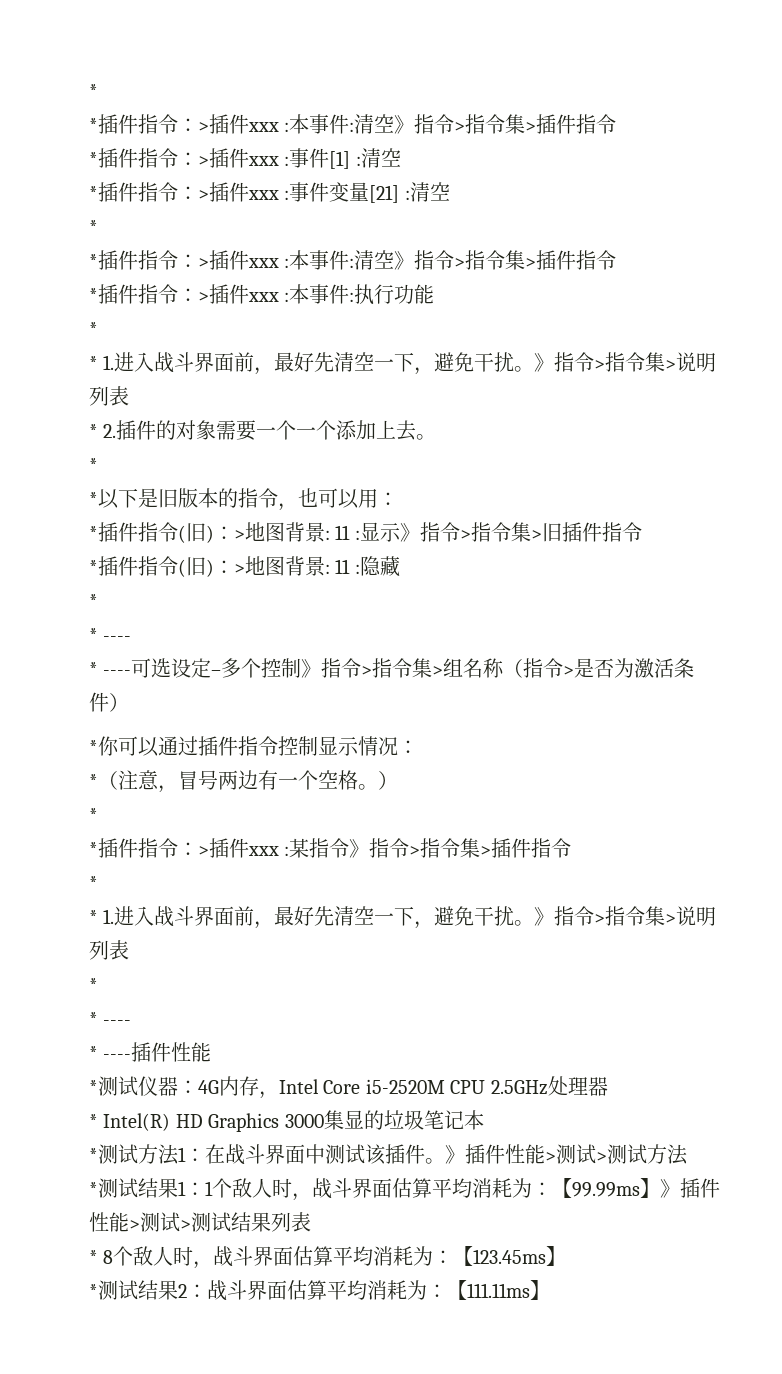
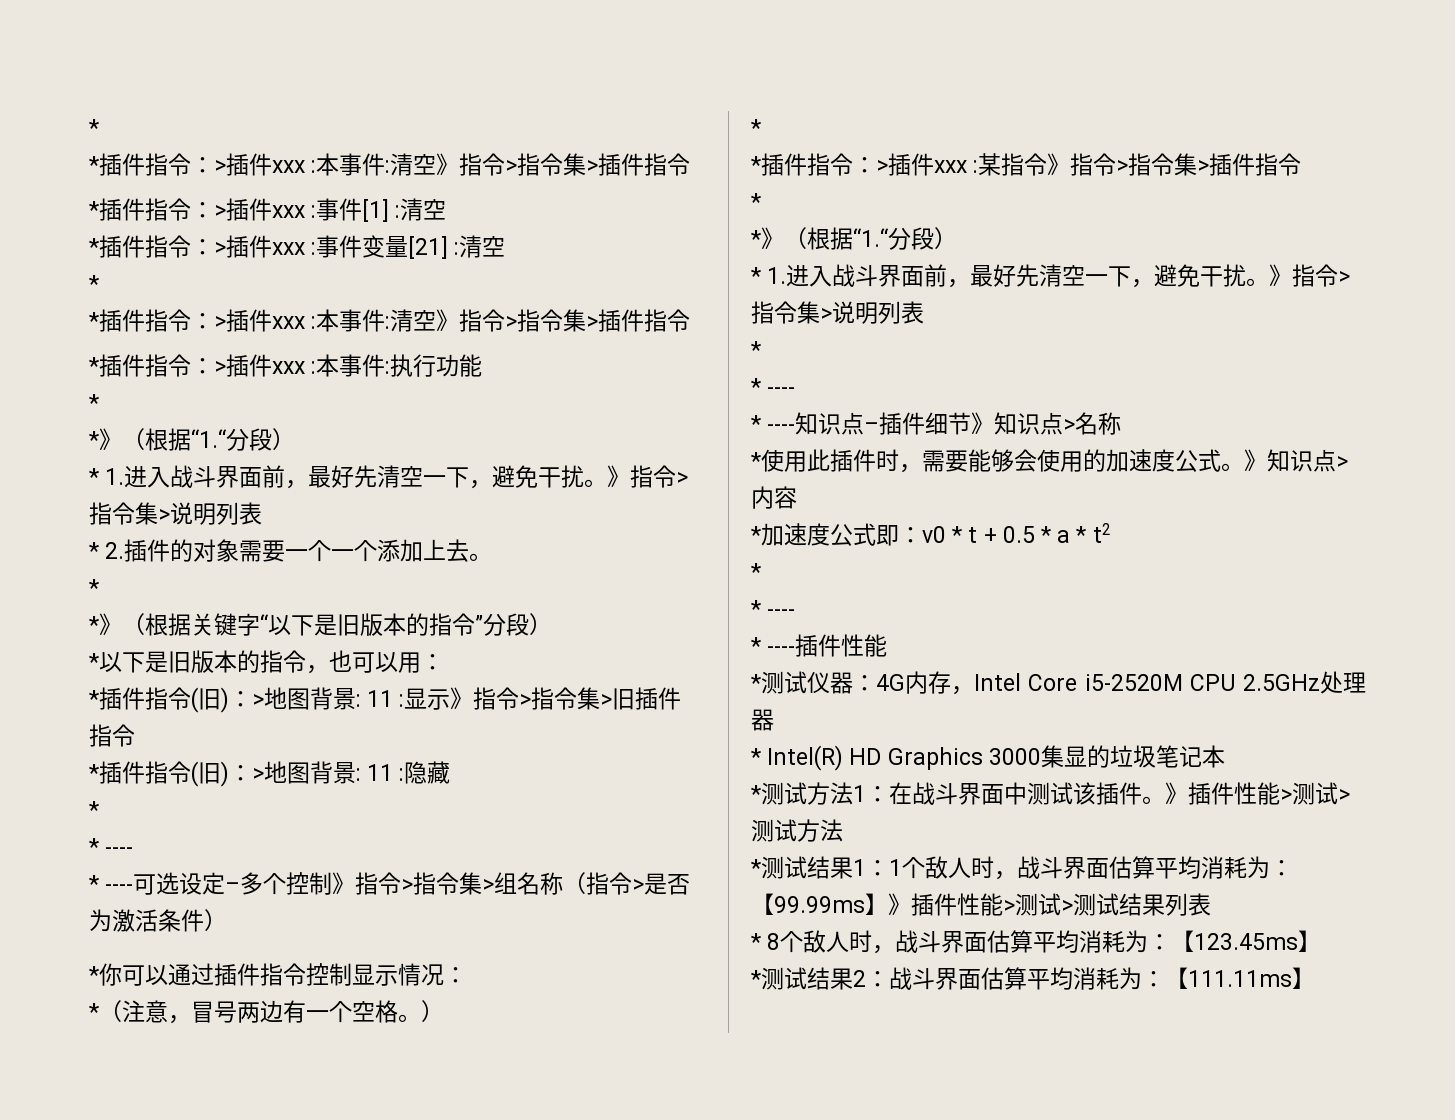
  *插件指令：>插件xxx :本事件:执行功能
  *
+ *》（根据“1.“分段）
+ *》（根据关键字“以下是旧版本的指令”分段）
  *插件指令：>插件xxx :某指令》指令>指令集>插件指令
  *
+ *》（根据“1.“分段）
+ * ----知识点–插件细节》知识点>名称
+ *使用此插件时，需要能够会使用的加速度公式。》知识点>内容
+ *加速度公式即：v0 * t + 0.5 * a * t2
+ *
+ * ----

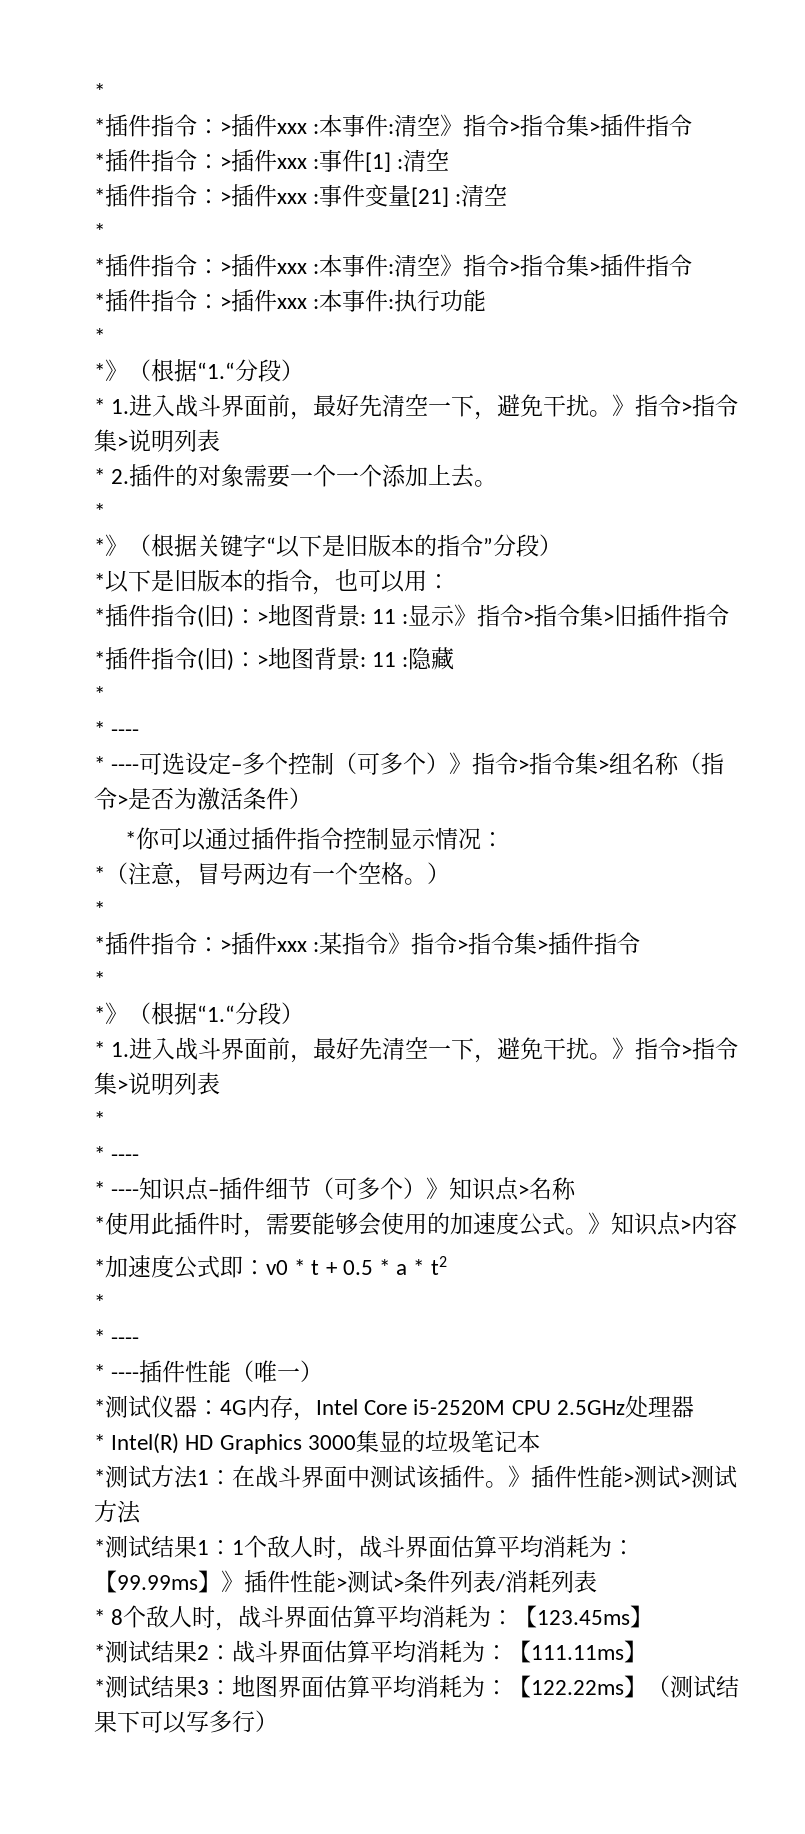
- * ----可选设定–多个控制》指令>指令集>组名称（指令>是否为激活条件）
+ * ----可选设定–多个控制（可多个）》指令>指令集>组名称（指令>是否为激活条件）
- * ----知识点–插件细节》知识点>名称
+ * ----知识点–插件细节（可多个）》知识点>名称
- * ----插件性能
+ * ----插件性能（唯一）
- *测试结果1：1个敌人时，战斗界面估算平均消耗为：【99.99ms】》插件性能>测试>测试结果列表
+ *测试结果1：1个敌人时，战斗界面估算平均消耗为：【99.99ms】》插件性能>测试>条件列表/消耗列表
+ *测试结果3：地图界面估算平均消耗为：【122.22ms】（测试结果下可以写多行）

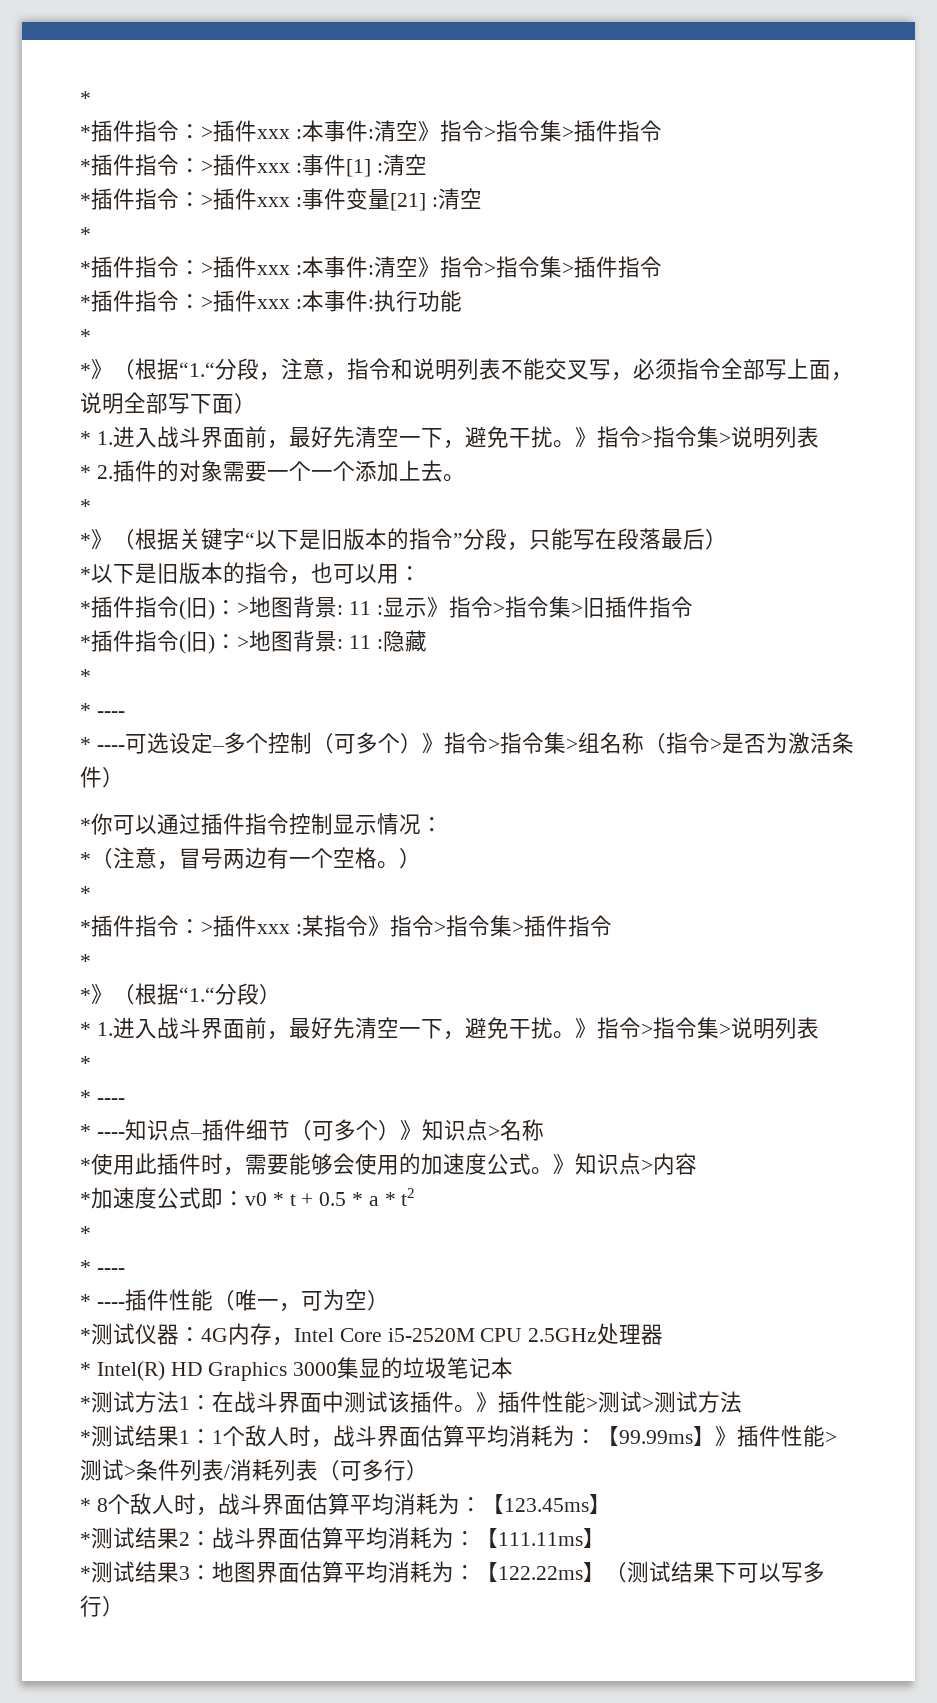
  *插件指令：>插件xxx :本事件:执行功能
  *
- *》（根据“1.“分段）
+ *》（根据“1.“分段，注意，指令和说明列表不能交叉写，必须指令全部写上面，说明全部写下面）
- *》（根据关键字“以下是旧版本的指令”分段）
+ *》（根据关键字“以下是旧版本的指令”分段，只能写在段落最后）
- * ----插件性能（唯一）
+ * ----插件性能（唯一，可为空）
- *测试结果1：1个敌人时，战斗界面估算平均消耗为：【99.99ms】》插件性能>测试>条件列表/消耗列表
+ *测试结果1：1个敌人时，战斗界面估算平均消耗为：【99.99ms】》插件性能>测试>条件列表/消耗列表（可多行）

